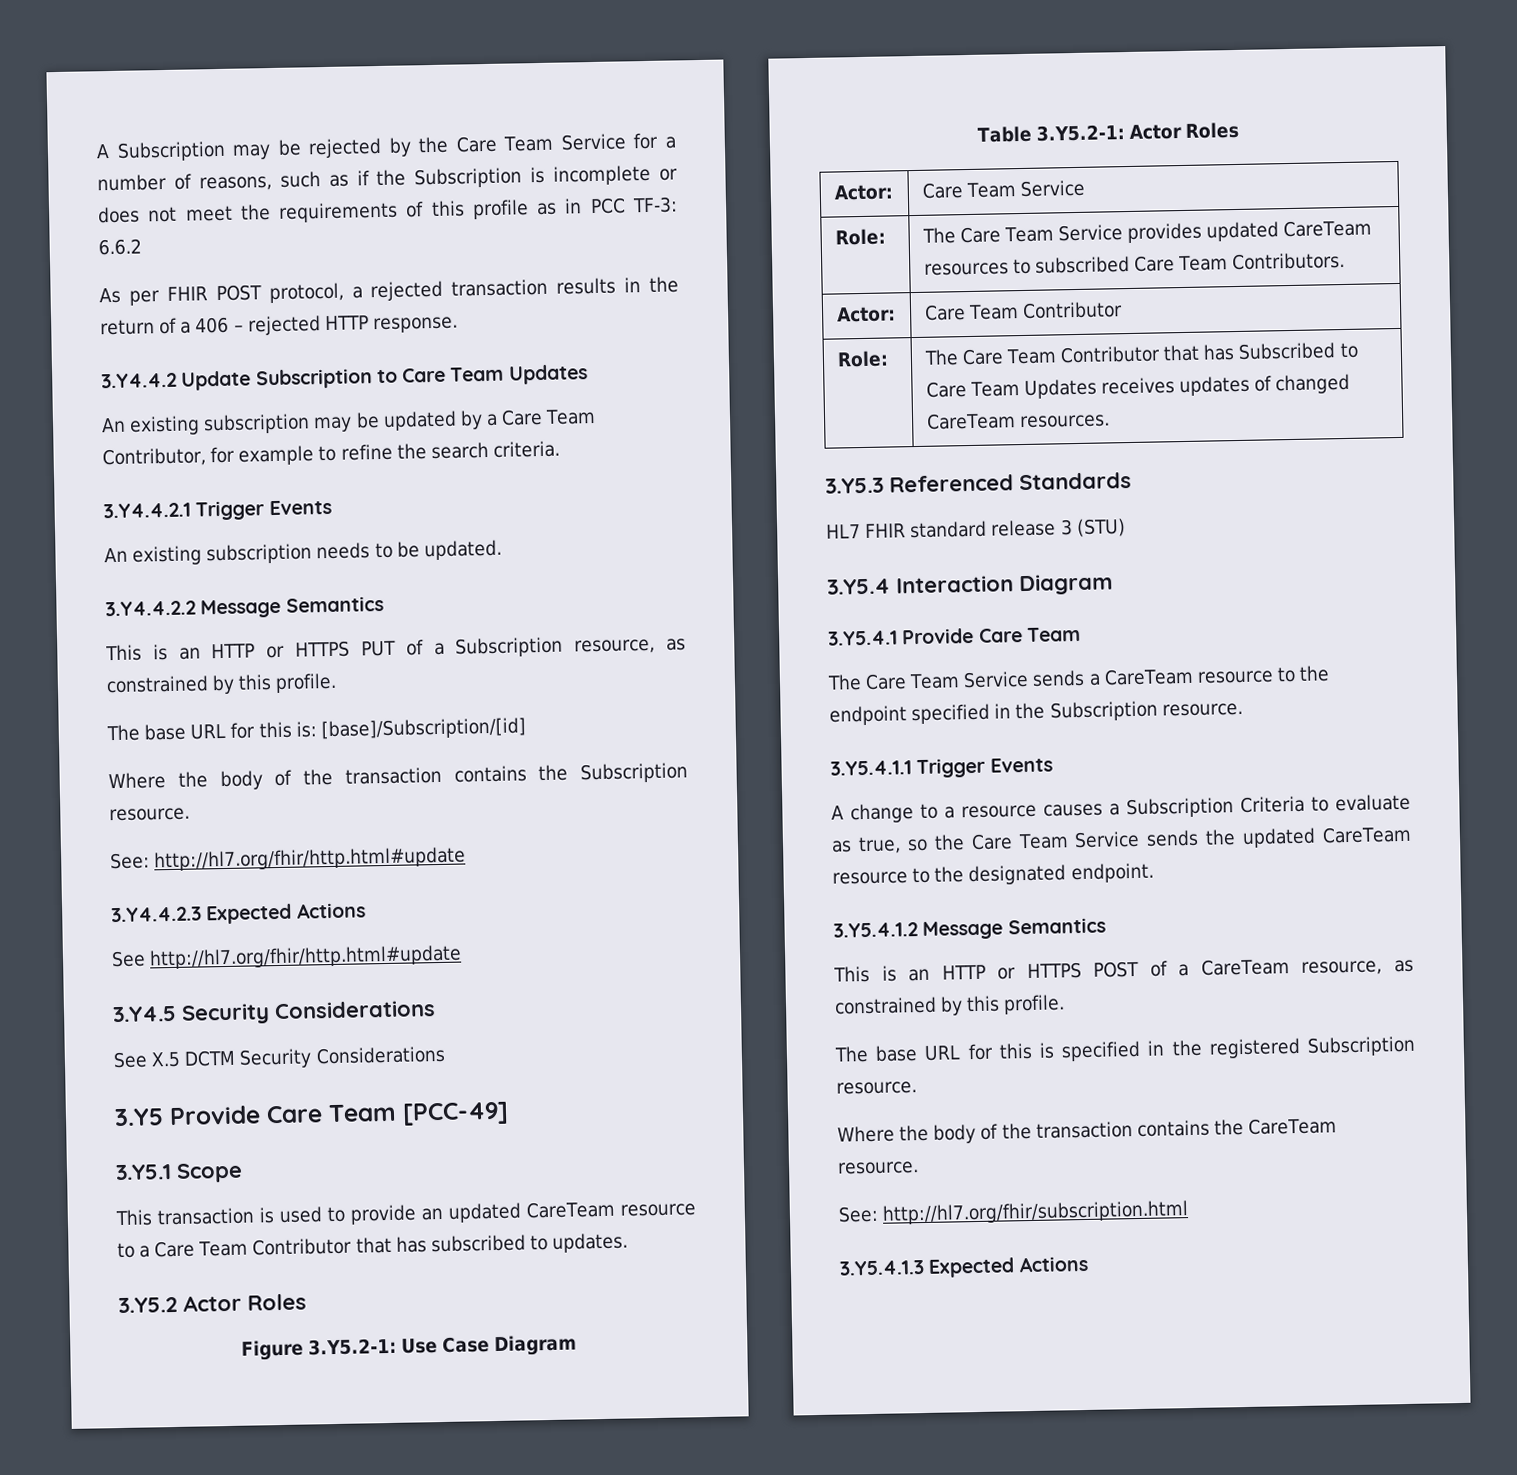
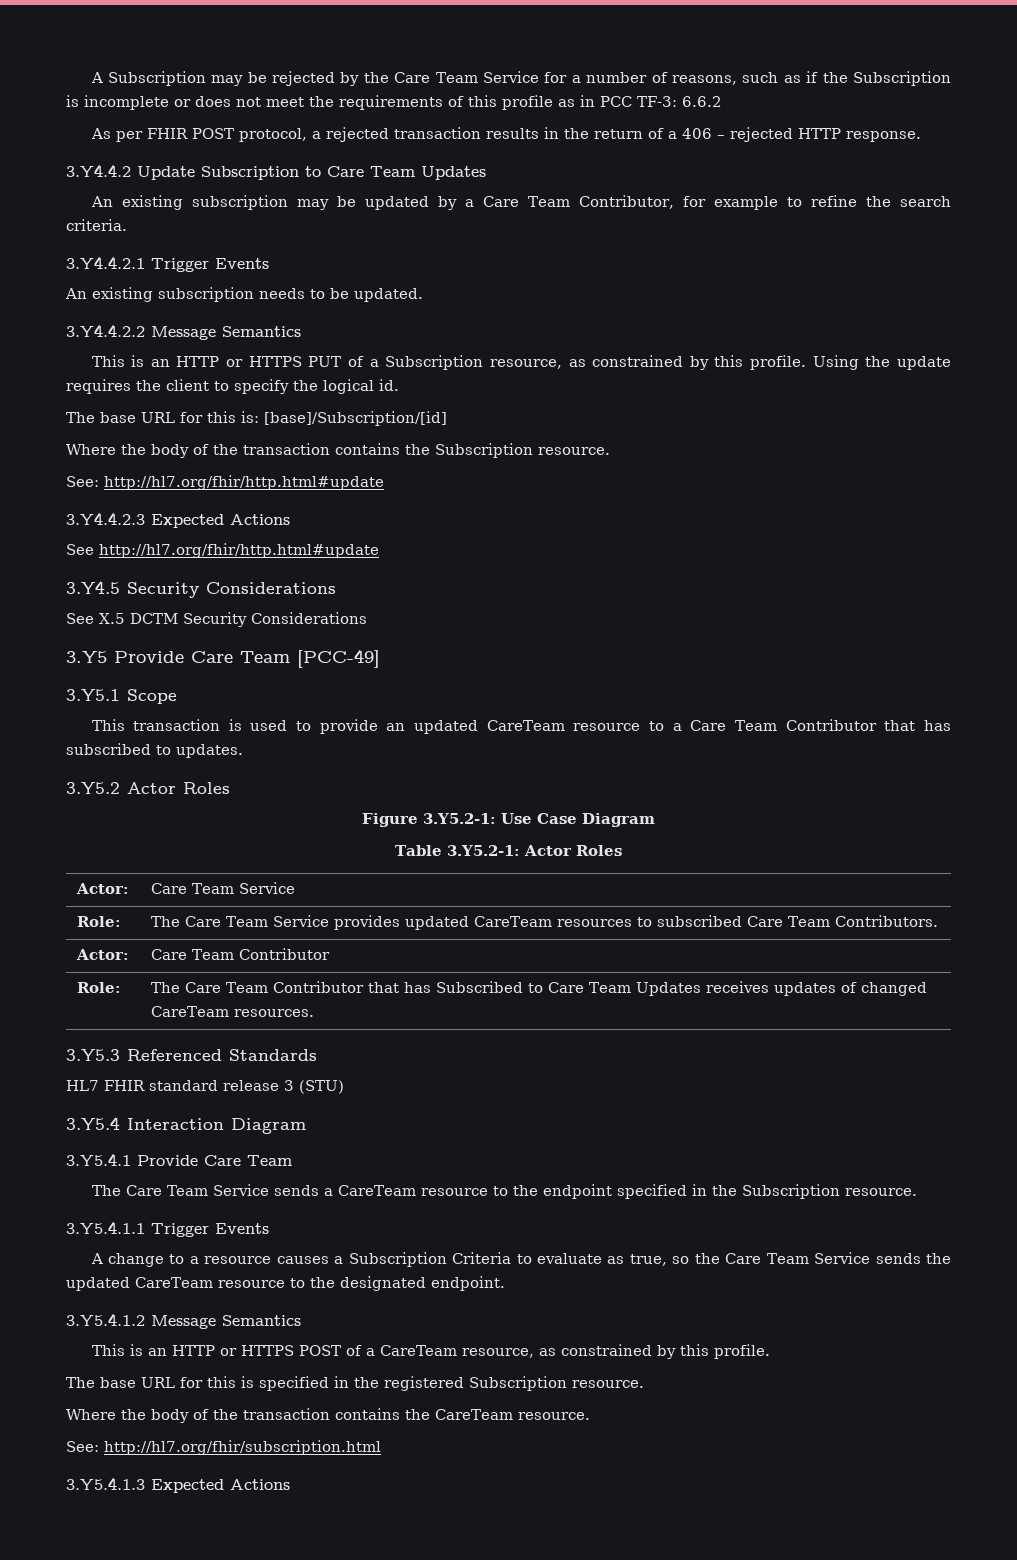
+ Using the update requires the client to specify the logical id.

